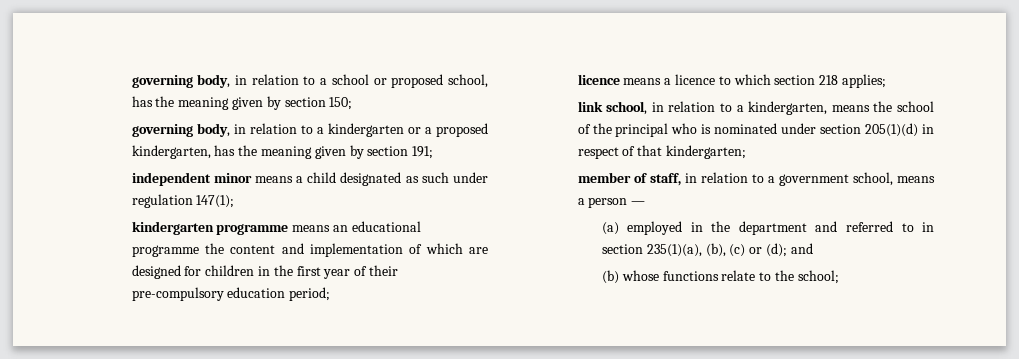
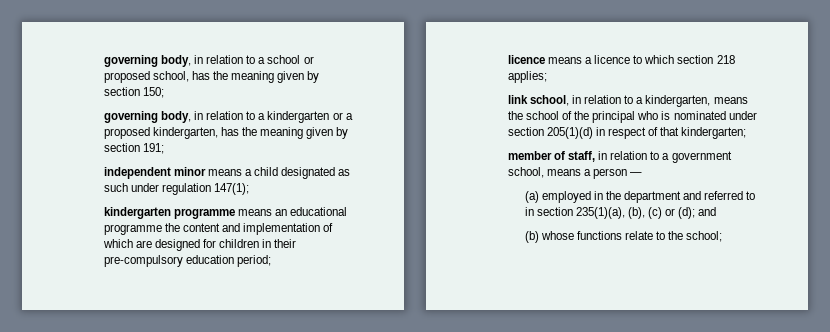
- kindergarten programme means an educational programme the content and implementation of which are designed for children in the first year of their pre-compulsory education period;
+ kindergarten programme means an educational programme the content and implementation of which are designed for children in their pre-compulsory education period;

